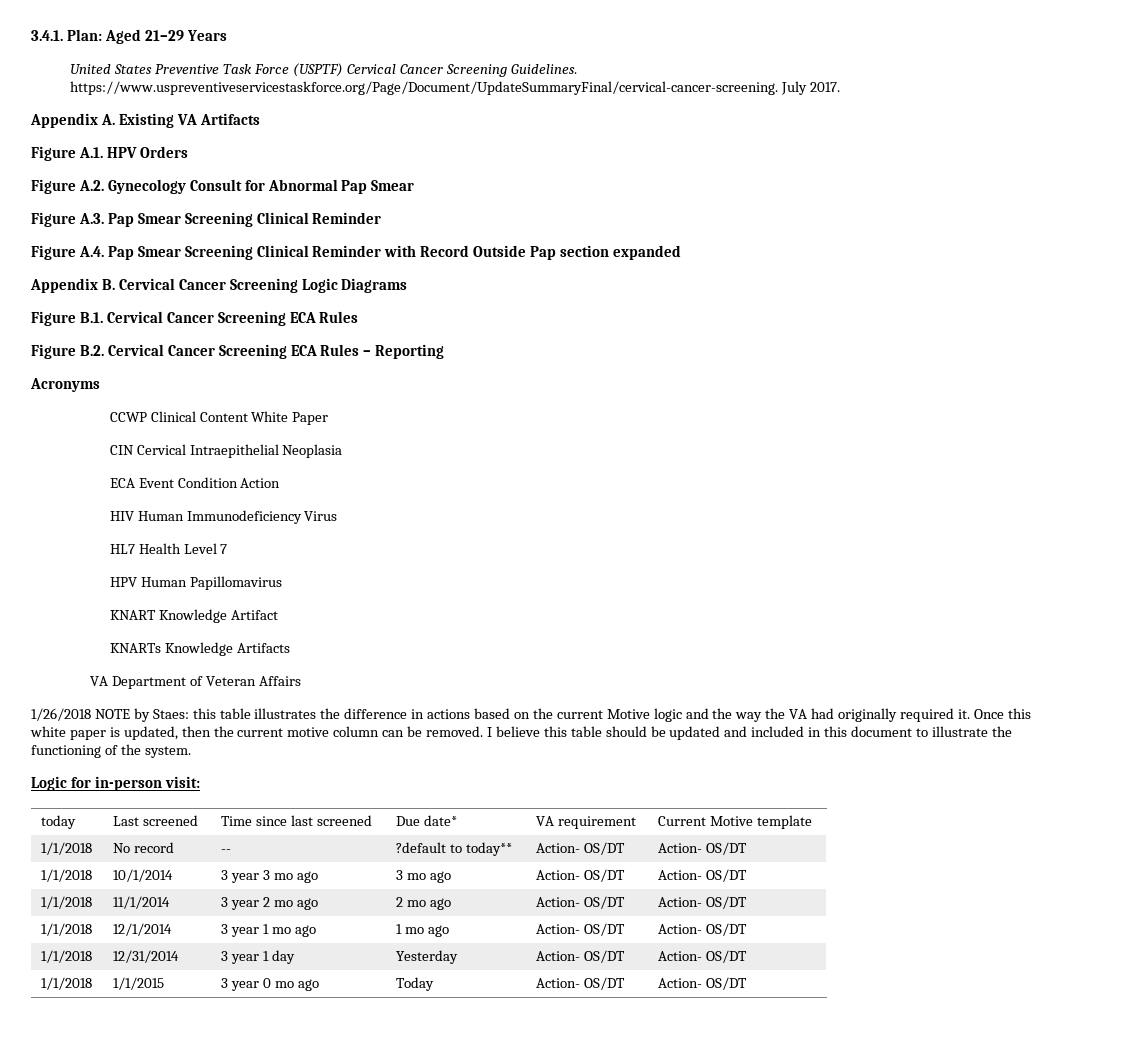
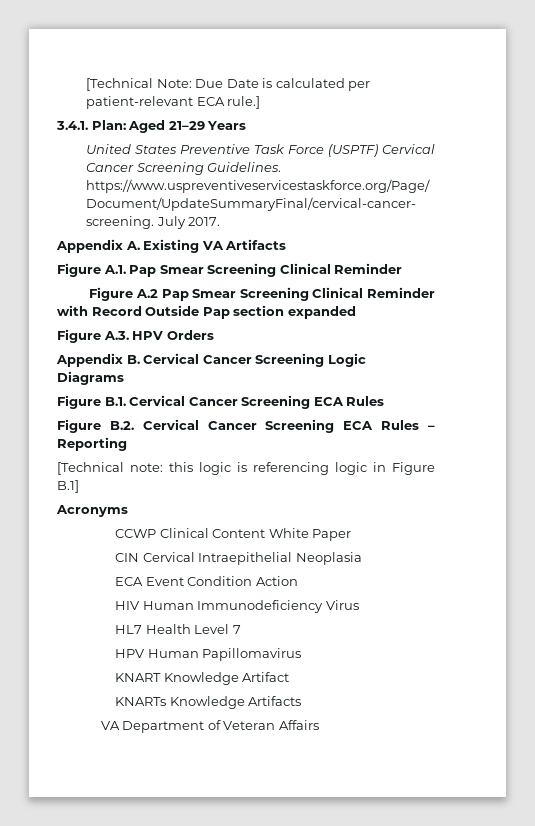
+ [Technical Note: Due Date is calculated per patient-relevant ECA rule.]
- Figure A.1. HPV Orders
- Figure A.2. Gynecology Consult for Abnormal Pap Smear
- Figure A.3. Pap Smear Screening Clinical Reminder
+ Figure A.1. Pap Smear Screening Clinical Reminder
- Figure A.4. Pap Smear Screening Clinical Reminder with Record Outside Pap section expanded
+ Figure A.2 Pap Smear Screening Clinical Reminder with Record Outside Pap section expanded
+ Figure A.3. HPV Orders
+ [Technical note: this logic is referencing logic in Figure B.1]
- 1/26/2018 NOTE by Staes: this table illustrates the difference in actions based on the current Motive logic and the way the VA had originally required it. Once this white paper is updated, then the current motive column can be removed. I believe this table should be updated and included in this document to illustrate the functioning of the system.
- Logic for in-person visit:
- today | Last screened | Time since last screened | Due date* | VA requirement | Current Motive template
- 1/1/2018 | No record | -- | ?default to today** | Action- OS/DT | Action- OS/DT
- 1/1/2018 | 10/1/2014 | 3 year 3 mo ago | 3 mo ago | Action- OS/DT | Action- OS/DT
- 1/1/2018 | 11/1/2014 | 3 year 2 mo ago | 2 mo ago | Action- OS/DT | Action- OS/DT
- 1/1/2018 | 12/1/2014 | 3 year 1 mo ago | 1 mo ago | Action- OS/DT | Action- OS/DT
- 1/1/2018 | 12/31/2014 | 3 year 1 day | Yesterday | Action- OS/DT | Action- OS/DT
- 1/1/2018 | 1/1/2015 | 3 year 0 mo ago | Today | Action- OS/DT | Action- OS/DT

